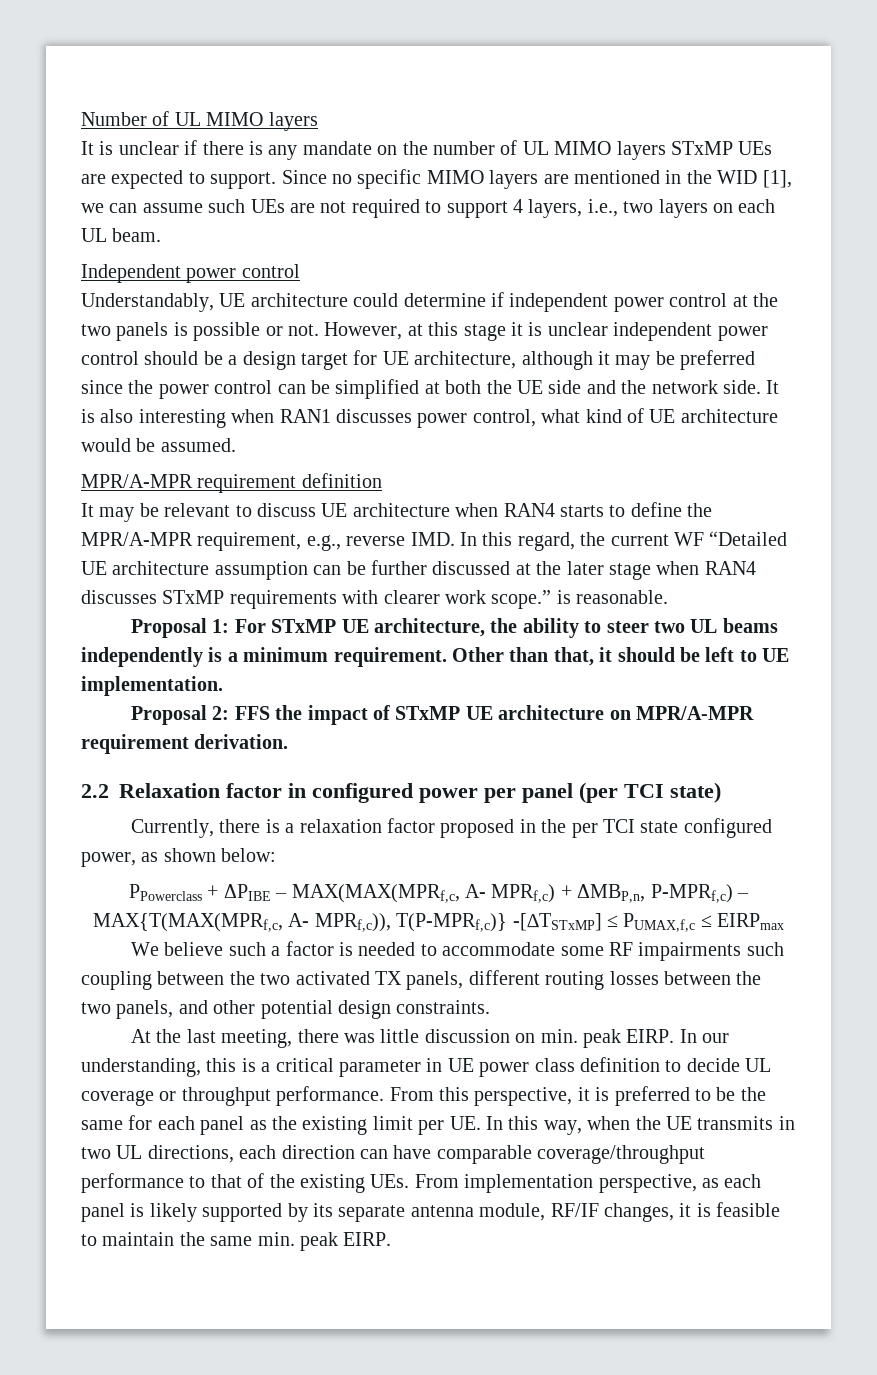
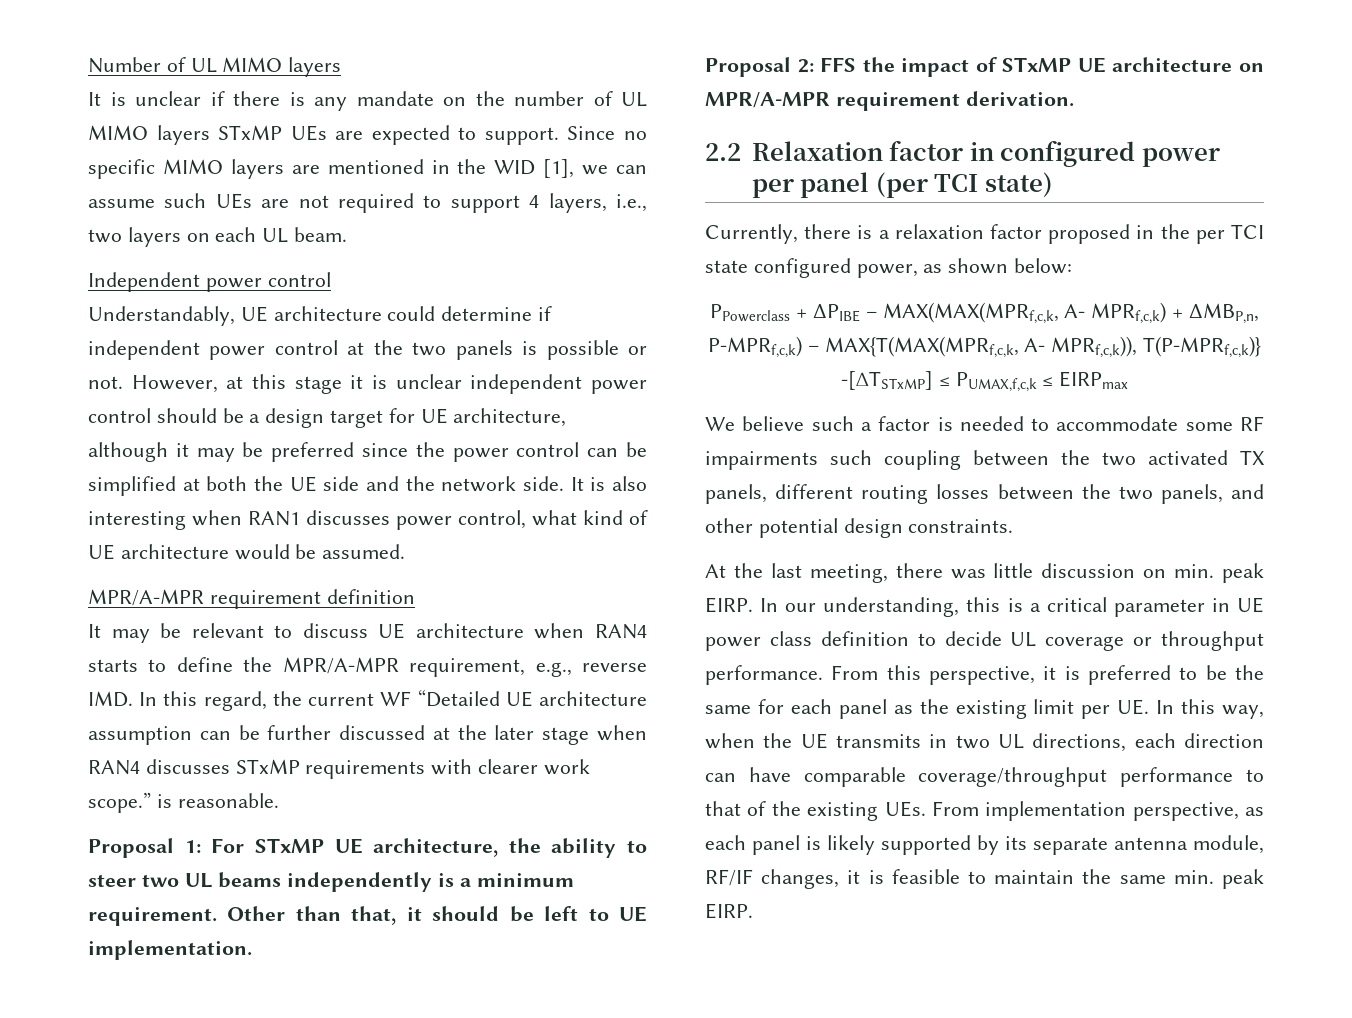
- PPowerclass + ΔPIBE – MAX(MAX(MPRf,c, A- MPRf,c) + ΔMBP,n, P-MPRf,c) – MAX{T(MAX(MPRf,c, A- MPRf,c)), T(P-MPRf,c)} -[∆TSTxMP] ≤ PUMAX,f,c ≤ EIRPmax
+ PPowerclass + ΔPIBE – MAX(MAX(MPRf,c,k, A- MPRf,c,k) + ΔMBP,n, P-MPRf,c,k) – MAX{T(MAX(MPRf,c,k, A- MPRf,c,k)), T(P-MPRf,c,k)} -[∆TSTxMP] ≤ PUMAX,f,c,k ≤ EIRPmax

